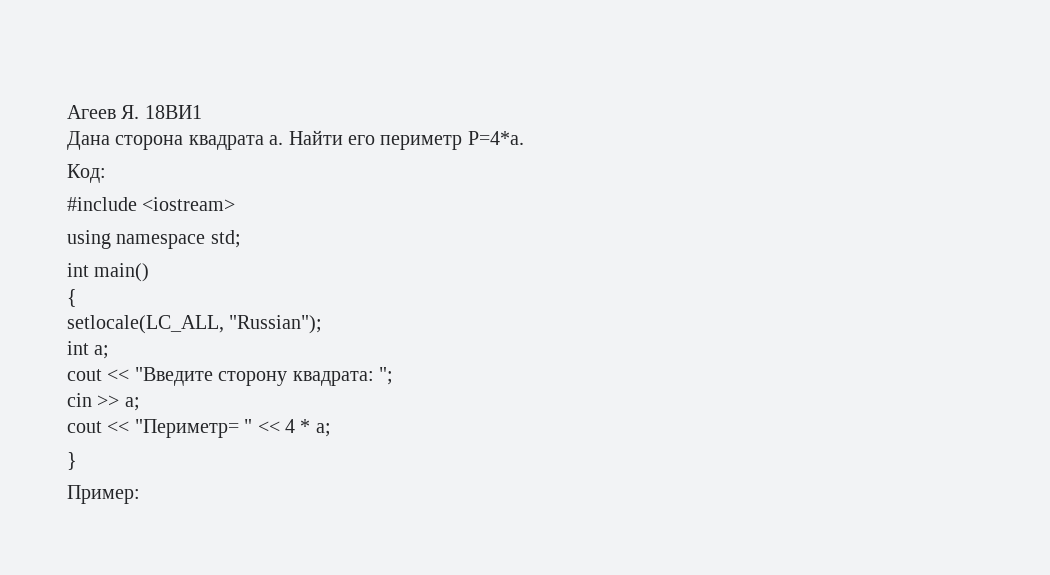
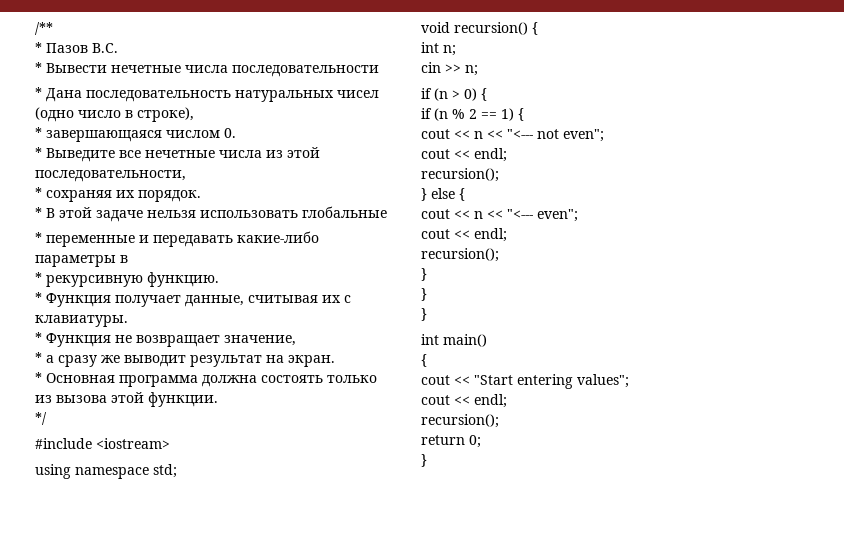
- Агеев Я. 18ВИ1
- Дана сторона квадрата а. Найти его периметр P=4*a.
- Код:
+ /**
+ * Пазов В.С.
+ * Вывести нечетные числа последовательности
+ * Дана последовательность натуральных чисел (одно число в строке),
+ * завершающаяся числом 0.
+ * Выведите все нечетные числа из этой последовательности,
+ * сохраняя их порядок.
+ * В этой задаче нельзя использовать глобальные
+ * переменные и передавать какие-либо параметры в
+ * рекурсивную функцию.
+ * Функция получает данные, считывая их с клавиатуры.
+ * Функция не возвращает значение,
+ * а сразу же выводит результат на экран.
+ * Основная программа должна состоять только из вызова этой функции.
+ */
+ void recursion() {
+ int n;
+ cin >> n;
+ if (n > 0) {
+ if (n % 2 == 1) {
+ cout << n << "<--- not even";
+ cout << endl;
+ recursion();
+ } else {
+ cout << n << "<--- even";
+ cout << endl;
+ recursion();
+ }
+ }
+ }
  int main()
  {
- setlocale(LC_ALL, "Russian");
- int a;
- cout << "Введите сторону квадрата: ";
- cin >> a;
- cout << "Периметр= " << 4 * a;
+ cout << "Start entering values";
+ cout << endl;
+ recursion();
+ return 0;
  }
- Пример:

